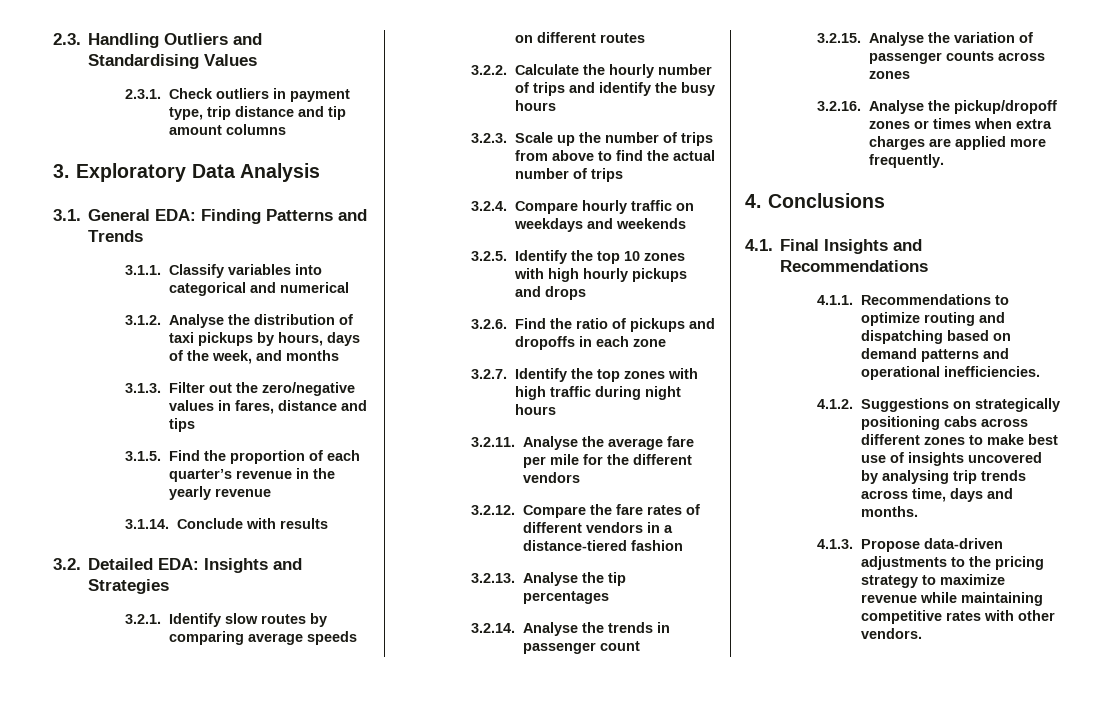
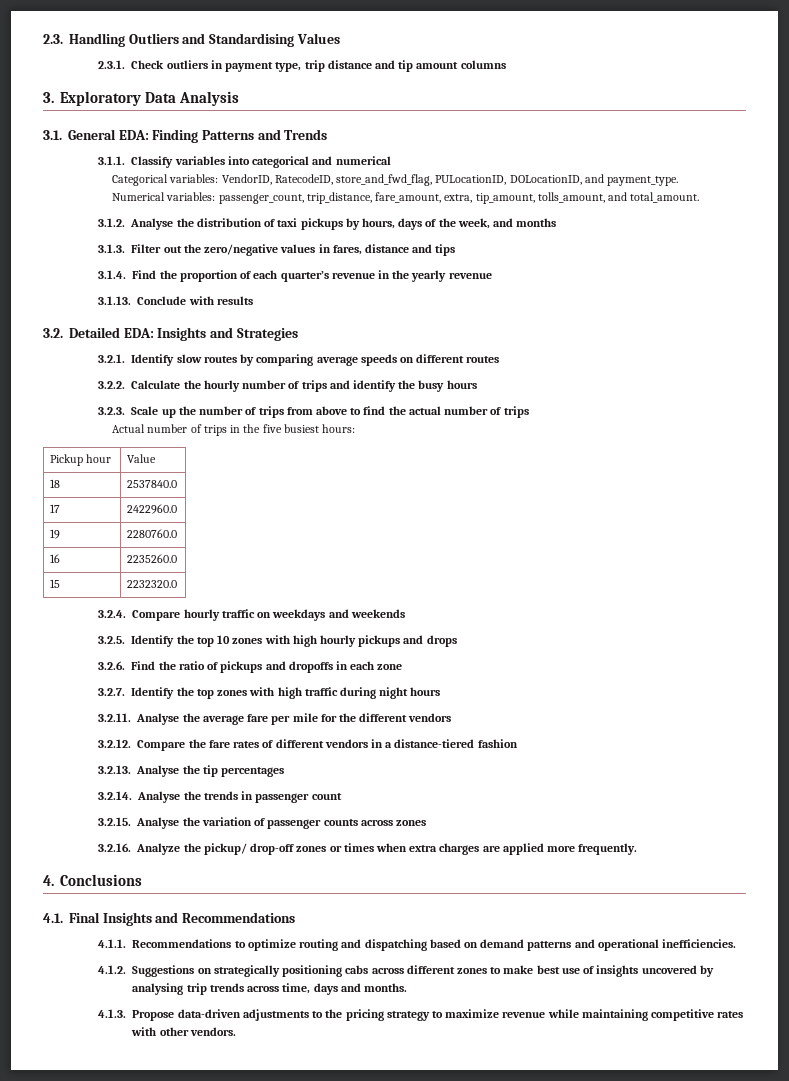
+ Categorical variables: VendorID, RatecodeID, store_and_fwd_flag, PULocationID, DOLocationID, and payment_type.
+ Numerical variables: passenger_count, trip_distance, fare_amount, extra, tip_amount, tolls_amount, and total_amount.
- 3.1.5. Find the proportion of each quarter’s revenue in the yearly revenue
+ 3.1.4. Find the proportion of each quarter’s revenue in the yearly revenue
- 3.1.14. Conclude with results
+ 3.1.13. Conclude with results
+ Actual number of trips in the five busiest hours:
+ Pickup hour | Value
+ 18 | 2537840.0
+ 17 | 2422960.0
+ 19 | 2280760.0
+ 16 | 2235260.0
+ 15 | 2232320.0
- 3.2.16. Analyse the pickup/dropoff zones or times when extra charges are applied more frequently.
+ 3.2.16. Analyze the pickup/ drop-off zones or times when extra charges are applied more frequently.

